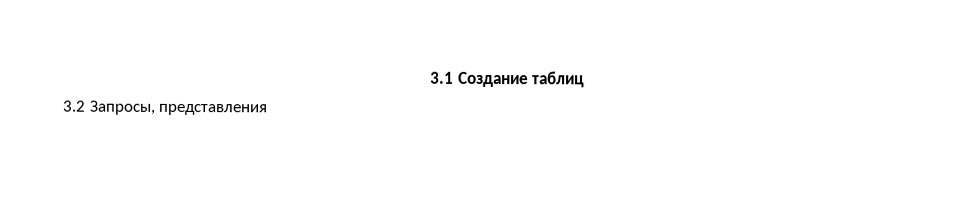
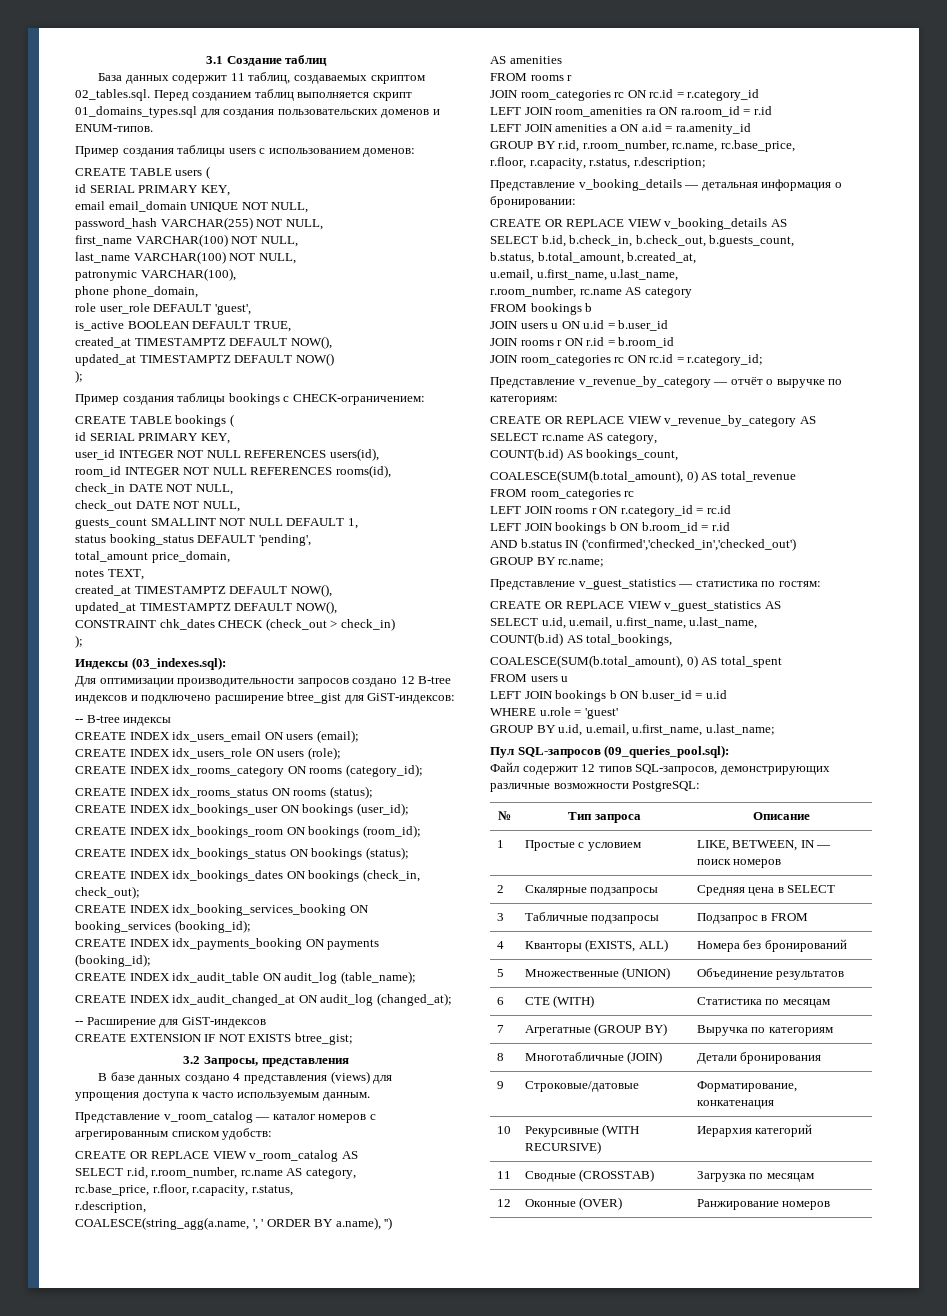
+ База данных содержит 11 таблиц, создаваемых скриптом 02_tables.sql. Перед созданием таблиц выполняется скрипт 01_domains_types.sql для создания пользовательских доменов и ENUM-типов.
+ Пример создания таблицы users с использованием доменов:
+ CREATE TABLE users (
+ id SERIAL PRIMARY KEY,
+ email email_domain UNIQUE NOT NULL,
+ password_hash VARCHAR(255) NOT NULL,
+ first_name VARCHAR(100) NOT NULL,
+ last_name VARCHAR(100) NOT NULL,
+ patronymic VARCHAR(100),
+ phone phone_domain,
+ role user_role DEFAULT 'guest',
+ is_active BOOLEAN DEFAULT TRUE,
+ created_at TIMESTAMPTZ DEFAULT NOW(),
+ updated_at TIMESTAMPTZ DEFAULT NOW()
+ );
+ Пример создания таблицы bookings с CHECK-ограничением:
+ CREATE TABLE bookings (
+ id SERIAL PRIMARY KEY,
+ user_id INTEGER NOT NULL REFERENCES users(id),
+ room_id INTEGER NOT NULL REFERENCES rooms(id),
+ check_in DATE NOT NULL,
+ check_out DATE NOT NULL,
+ guests_count SMALLINT NOT NULL DEFAULT 1,
+ status booking_status DEFAULT 'pending',
+ total_amount price_domain,
+ notes TEXT,
+ created_at TIMESTAMPTZ DEFAULT NOW(),
+ updated_at TIMESTAMPTZ DEFAULT NOW(),
+ CONSTRAINT chk_dates CHECK (check_out > check_in)
+ );
+ Индексы (03_indexes.sql):
+ Для оптимизации производительности запросов создано 12 B-tree индексов и подключено расширение btree_gist для GiST-индексов:
+ -- B-tree индексы
+ CREATE INDEX idx_users_email ON users (email);
+ CREATE INDEX idx_users_role ON users (role);
+ CREATE INDEX idx_rooms_category ON rooms (category_id);
+ CREATE INDEX idx_rooms_status ON rooms (status);
+ CREATE INDEX idx_bookings_user ON bookings (user_id);
+ CREATE INDEX idx_bookings_room ON bookings (room_id);
+ CREATE INDEX idx_bookings_status ON bookings (status);
+ CREATE INDEX idx_bookings_dates ON bookings (check_in, check_out);
+ CREATE INDEX idx_booking_services_booking ON booking_services (booking_id);
+ CREATE INDEX idx_payments_booking ON payments (booking_id);
+ CREATE INDEX idx_audit_table ON audit_log (table_name);
+ CREATE INDEX idx_audit_changed_at ON audit_log (changed_at);
+ -- Расширение для GiST-индексов
+ CREATE EXTENSION IF NOT EXISTS btree_gist;
  3.2 Запросы, представления
+ В базе данных создано 4 представления (views) для упрощения доступа к часто используемым данным.
+ Представление v_room_catalog — каталог номеров с агрегированным списком удобств:
+ CREATE OR REPLACE VIEW v_room_catalog AS
+ SELECT r.id, r.room_number, rc.name AS category,
+ rc.base_price, r.floor, r.capacity, r.status,
+ r.description,
+ COALESCE(string_agg(a.name, ', ' ORDER BY a.name), '')
+ AS amenities
+ FROM rooms r
+ JOIN room_categories rc ON rc.id = r.category_id
+ LEFT JOIN room_amenities ra ON ra.room_id = r.id
+ LEFT JOIN amenities a ON a.id = ra.amenity_id
+ GROUP BY r.id, r.room_number, rc.name, rc.base_price,
+ r.floor, r.capacity, r.status, r.description;
+ Представление v_booking_details — детальная информация о бронировании:
+ CREATE OR REPLACE VIEW v_booking_details AS
+ SELECT b.id, b.check_in, b.check_out, b.guests_count,
+ b.status, b.total_amount, b.created_at,
+ u.email, u.first_name, u.last_name,
+ r.room_number, rc.name AS category
+ FROM bookings b
+ JOIN users u ON u.id = b.user_id
+ JOIN rooms r ON r.id = b.room_id
+ JOIN room_categories rc ON rc.id = r.category_id;
+ Представление v_revenue_by_category — отчёт о выручке по категориям:
+ CREATE OR REPLACE VIEW v_revenue_by_category AS
+ SELECT rc.name AS category,
+ COUNT(b.id) AS bookings_count,
+ COALESCE(SUM(b.total_amount), 0) AS total_revenue
+ FROM room_categories rc
+ LEFT JOIN rooms r ON r.category_id = rc.id
+ LEFT JOIN bookings b ON b.room_id = r.id
+ AND b.status IN ('confirmed','checked_in','checked_out')
+ GROUP BY rc.name;
+ Представление v_guest_statistics — статистика по гостям:
+ CREATE OR REPLACE VIEW v_guest_statistics AS
+ SELECT u.id, u.email, u.first_name, u.last_name,
+ COUNT(b.id) AS total_bookings,
+ COALESCE(SUM(b.total_amount), 0) AS total_spent
+ FROM users u
+ LEFT JOIN bookings b ON b.user_id = u.id
+ WHERE u.role = 'guest'
+ GROUP BY u.id, u.email, u.first_name, u.last_name;
+ Пул SQL-запросов (09_queries_pool.sql):
+ Файл содержит 12 типов SQL-запросов, демонстрирующих различные возможности PostgreSQL:
+ № | Тип запроса | Описание
+ 1 | Простые с условием | LIKE, BETWEEN, IN — поиск номеров
+ 2 | Скалярные подзапросы | Средняя цена в SELECT
+ 3 | Табличные подзапросы | Подзапрос в FROM
+ 4 | Кванторы (EXISTS, ALL) | Номера без бронирований
+ 5 | Множественные (UNION) | Объединение результатов
+ 6 | CTE (WITH) | Статистика по месяцам
+ 7 | Агрегатные (GROUP BY) | Выручка по категориям
+ 8 | Многотабличные (JOIN) | Детали бронирования
+ 9 | Строковые/датовые | Форматирование, конкатенация
+ 10 | Рекурсивные (WITH RECURSIVE) | Иерархия категорий
+ 11 | Сводные (CROSSTAB) | Загрузка по месяцам
+ 12 | Оконные (OVER) | Ранжирование номеров

